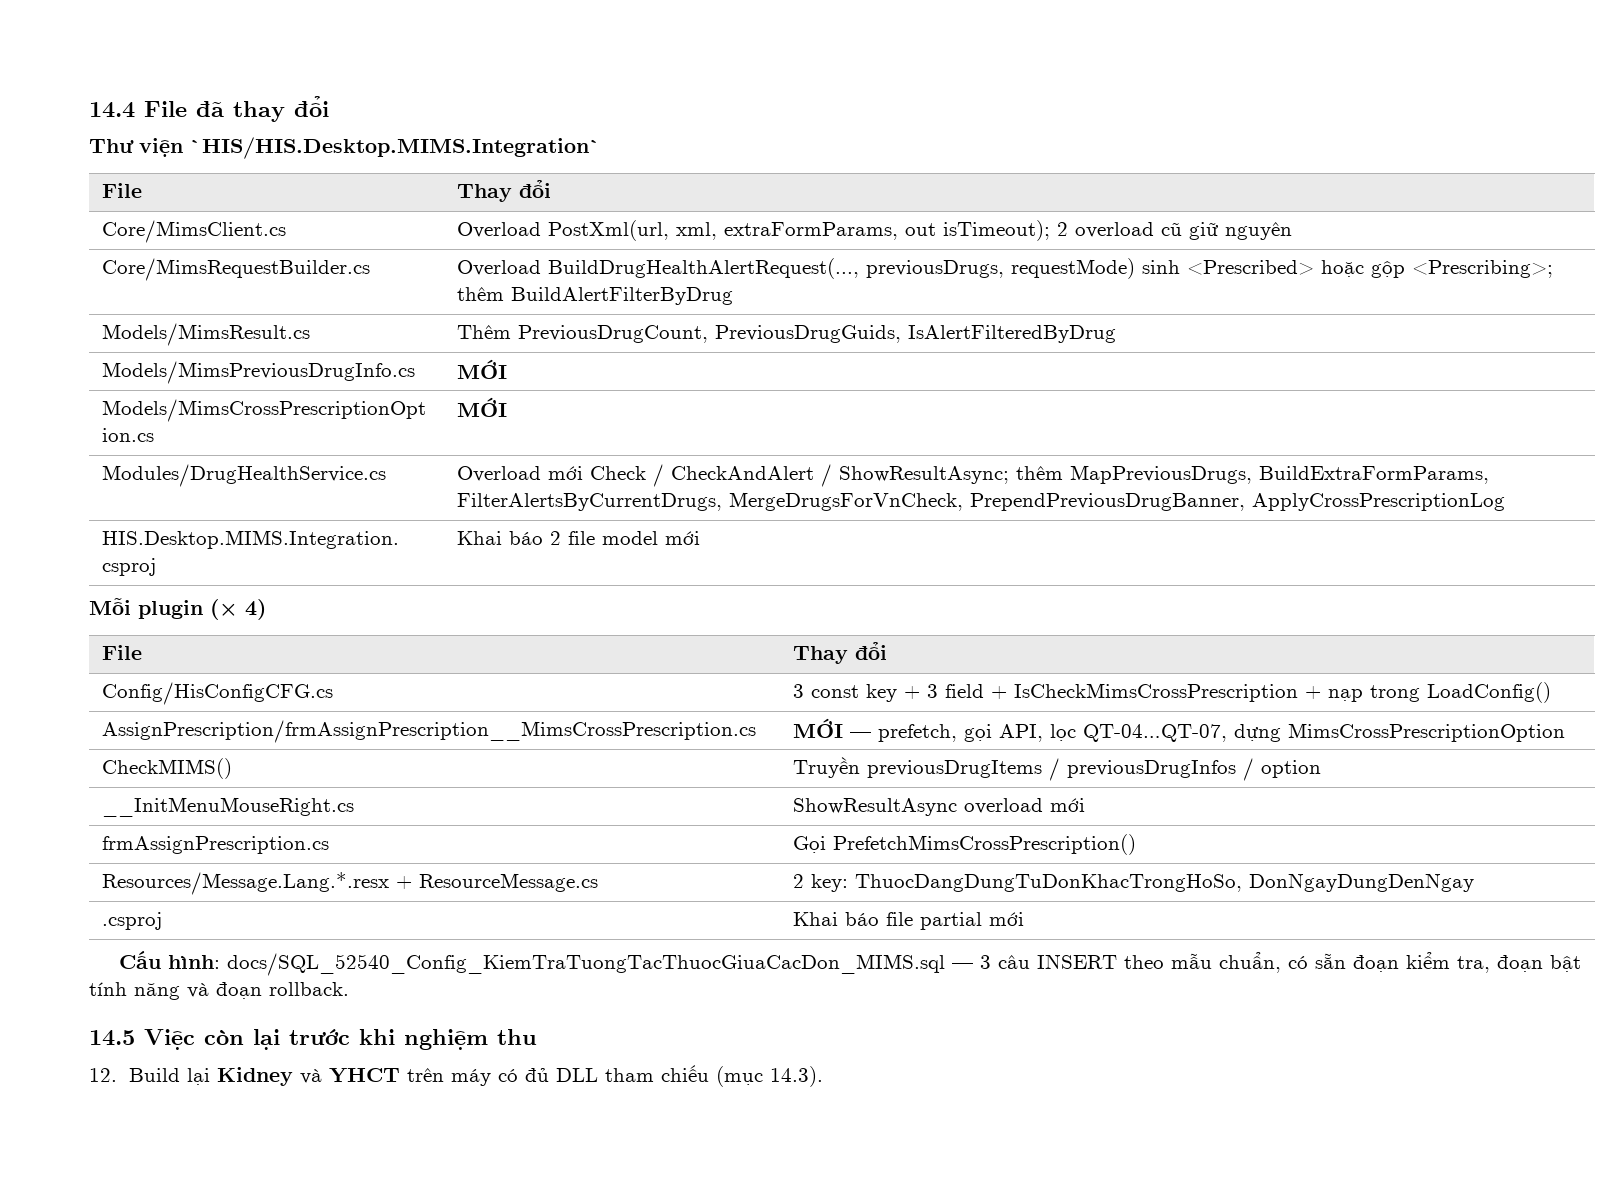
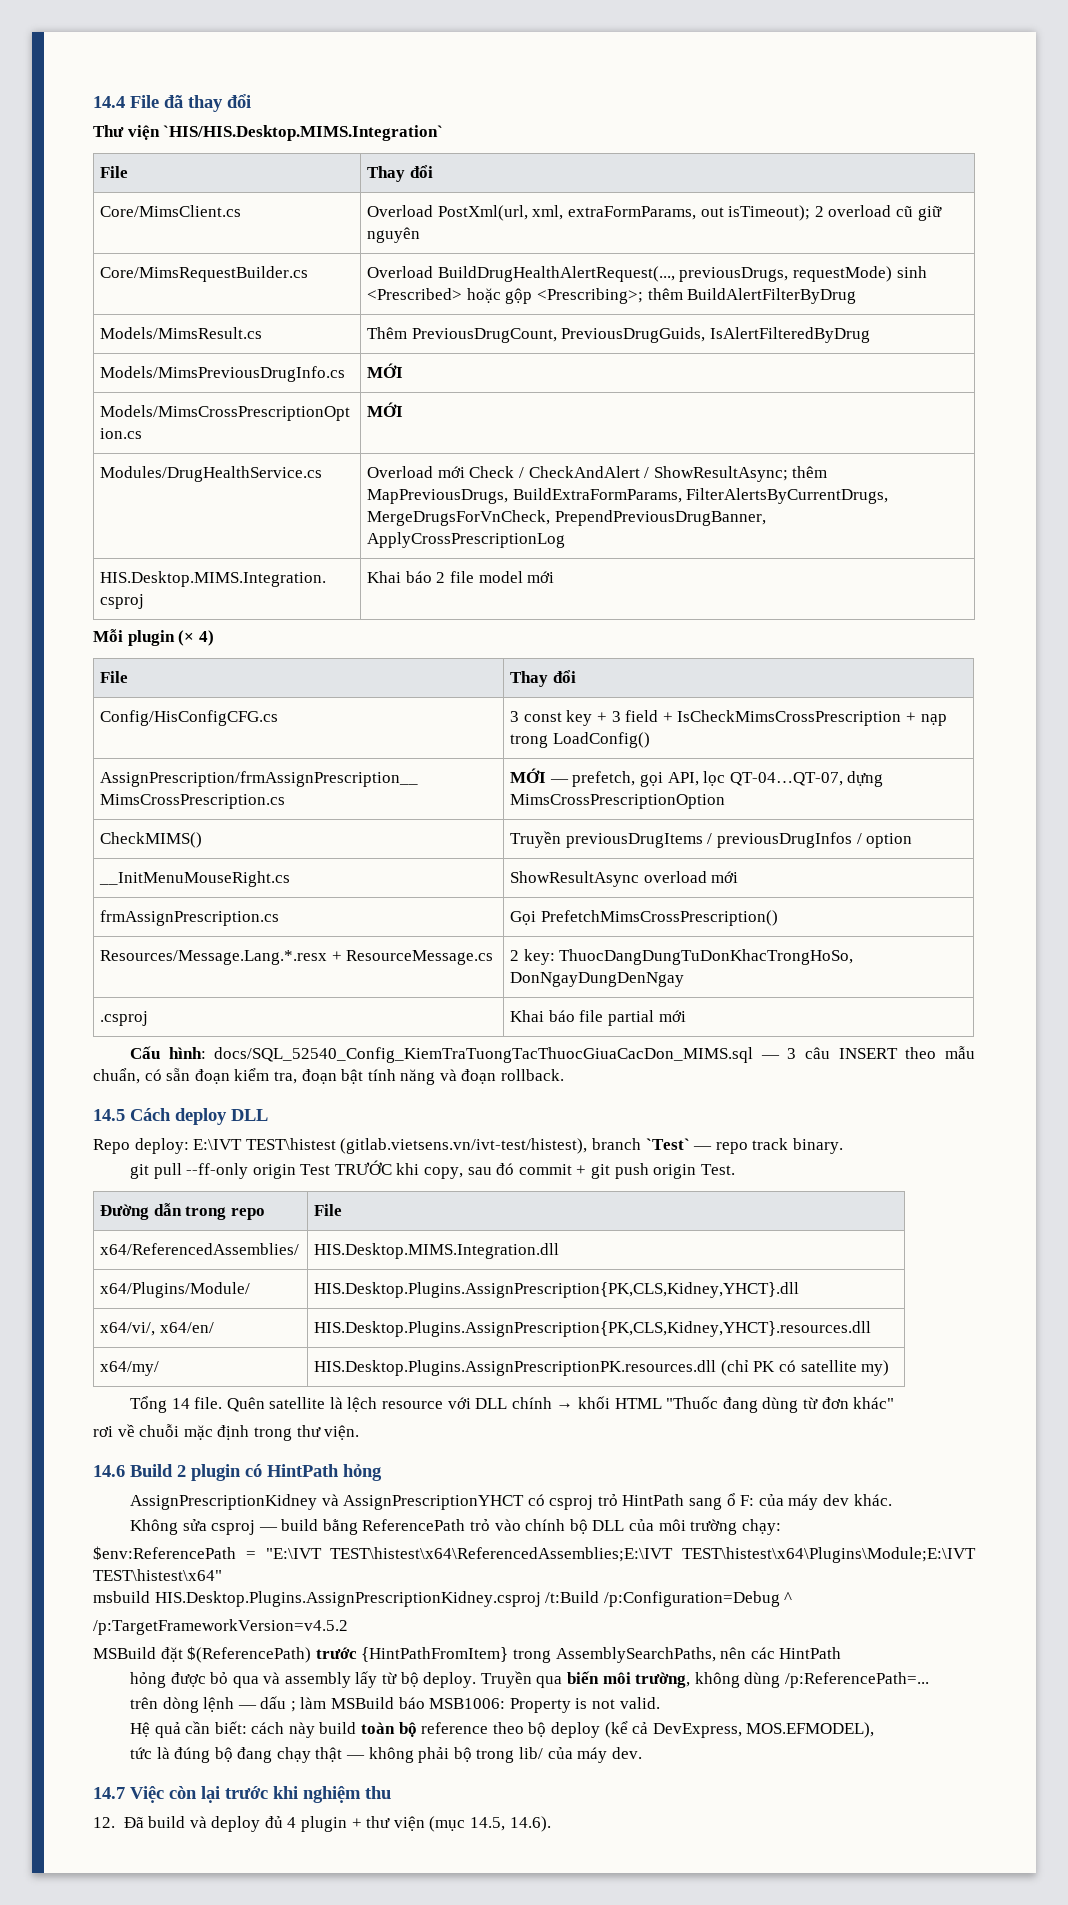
- 14.5 Việc còn lại trước khi nghiệm thu
+ 14.5 Cách deploy DLL
+ Repo deploy: E:\IVT TEST\histest (gitlab.vietsens.vn/ivt-test/histest), branch `Test` — repo track binary.
+ git pull --ff-only origin Test TRƯỚC khi copy, sau đó commit + git push origin Test.
+ Đường dẫn trong repo | File
+ x64/ReferencedAssemblies/ | HIS.Desktop.MIMS.Integration.dll
+ x64/Plugins/Module/ | HIS.Desktop.Plugins.AssignPrescription{PK,CLS,Kidney,YHCT}.dll
+ x64/vi/, x64/en/ | HIS.Desktop.Plugins.AssignPrescription{PK,CLS,Kidney,YHCT}.resources.dll
+ x64/my/ | HIS.Desktop.Plugins.AssignPrescriptionPK.resources.dll (chỉ PK có satellite my)
+ Tổng 14 file. Quên satellite là lệch resource với DLL chính → khối HTML "Thuốc đang dùng từ đơn khác"
+ rơi về chuỗi mặc định trong thư viện.
+ 14.6 Build 2 plugin có HintPath hỏng
+ AssignPrescriptionKidney và AssignPrescriptionYHCT có csproj trỏ HintPath sang ổ F: của máy dev khác.
+ Không sửa csproj — build bằng ReferencePath trỏ vào chính bộ DLL của môi trường chạy:
+ $env:ReferencePath = "E:\IVT TEST\histest\x64\ReferencedAssemblies;E:\IVT TEST\histest\x64\Plugins\Module;E:\IVT TEST\histest\x64"
+ msbuild HIS.Desktop.Plugins.AssignPrescriptionKidney.csproj /t:Build /p:Configuration=Debug ^
+ /p:TargetFrameworkVersion=v4.5.2
+ MSBuild đặt $(ReferencePath) trước {HintPathFromItem} trong AssemblySearchPaths, nên các HintPath
+ hỏng được bỏ qua và assembly lấy từ bộ deploy. Truyền qua biến môi trường, không dùng /p:ReferencePath=...
+ trên dòng lệnh — dấu ; làm MSBuild báo MSB1006: Property is not valid.
+ Hệ quả cần biết: cách này build toàn bộ reference theo bộ deploy (kể cả DevExpress, MOS.EFMODEL),
+ tức là đúng bộ đang chạy thật — không phải bộ trong lib/ của máy dev.
+ 14.7 Việc còn lại trước khi nghiệm thu
- 12. Build lại Kidney và YHCT trên máy có đủ DLL tham chiếu (mục 14.3).
+ 12. Đã build và deploy đủ 4 plugin + thư viện (mục 14.5, 14.6).

